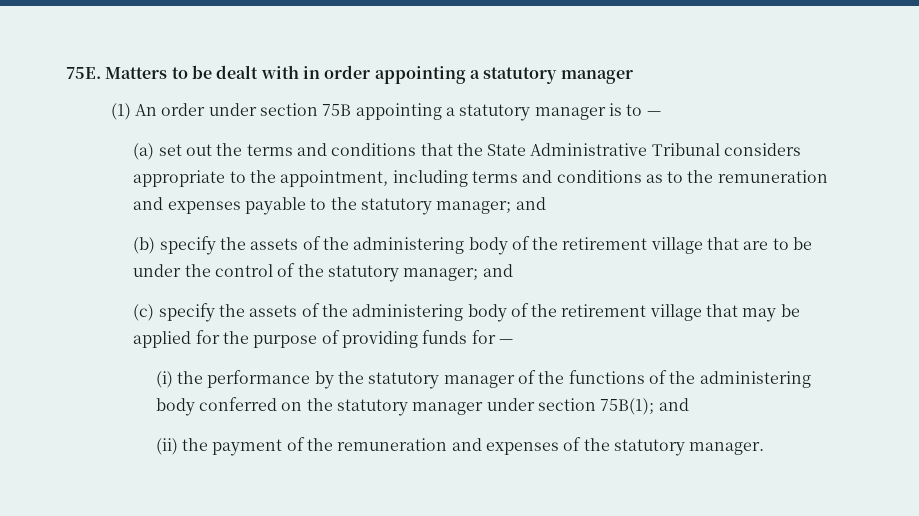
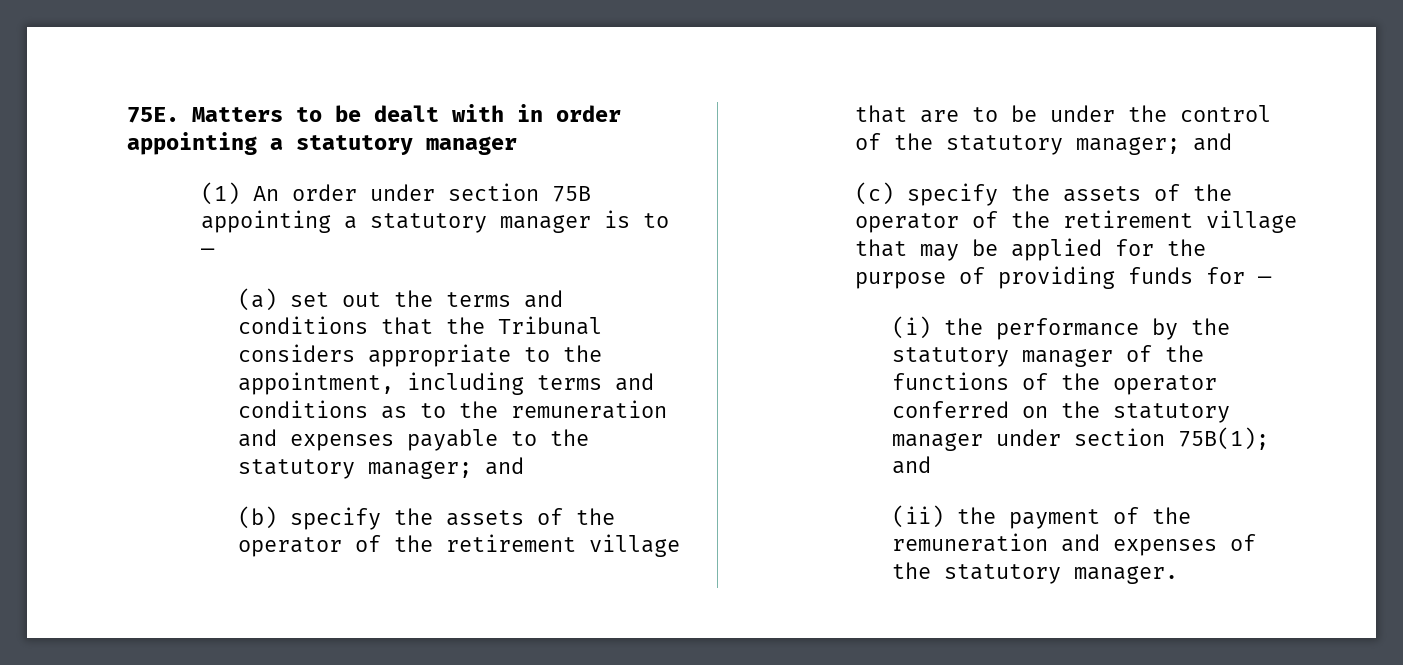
- (a) set out the terms and conditions that the State Administrative Tribunal considers appropriate to the appointment, including terms and conditions as to the remuneration and expenses payable to the statutory manager; and
+ (a) set out the terms and conditions that the Tribunal considers appropriate to the appointment, including terms and conditions as to the remuneration and expenses payable to the statutory manager; and
- (b) specify the assets of the administering body of the retirement village that are to be under the control of the statutory manager; and
+ (b) specify the assets of the operator of the retirement village that are to be under the control of the statutory manager; and
- (c) specify the assets of the administering body of the retirement village that may be applied for the purpose of providing funds for —
+ (c) specify the assets of the operator of the retirement village that may be applied for the purpose of providing funds for —
- (i) the performance by the statutory manager of the functions of the administering body conferred on the statutory manager under section 75B(1); and
+ (i) the performance by the statutory manager of the functions of the operator conferred on the statutory manager under section 75B(1); and

